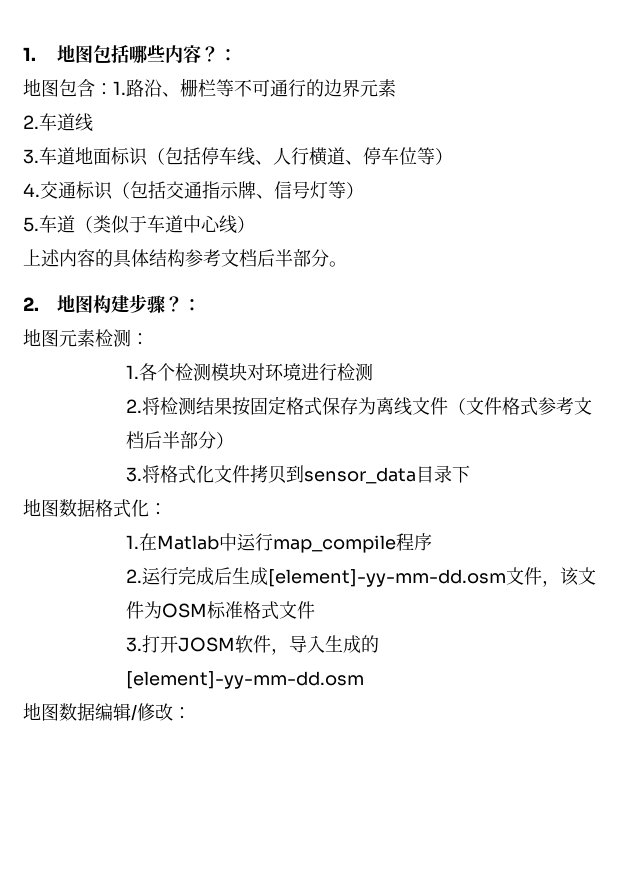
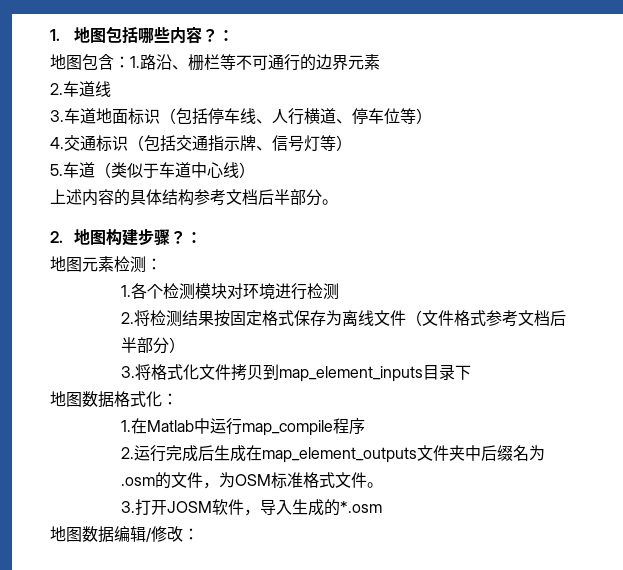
- 3.将格式化文件拷贝到sensor_data目录下
+ 3.将格式化文件拷贝到map_element_inputs目录下
- 2.运行完成后生成[element]-yy-mm-dd.osm文件，该文件为OSM标准格式文件
+ 2.运行完成后生成在map_element_outputs文件夹中后缀名为.osm的文件，为OSM标准格式文件。
- 3.打开JOSM软件，导入生成的[element]-yy-mm-dd.osm
+ 3.打开JOSM软件，导入生成的*.osm

